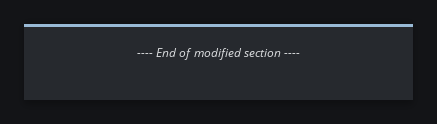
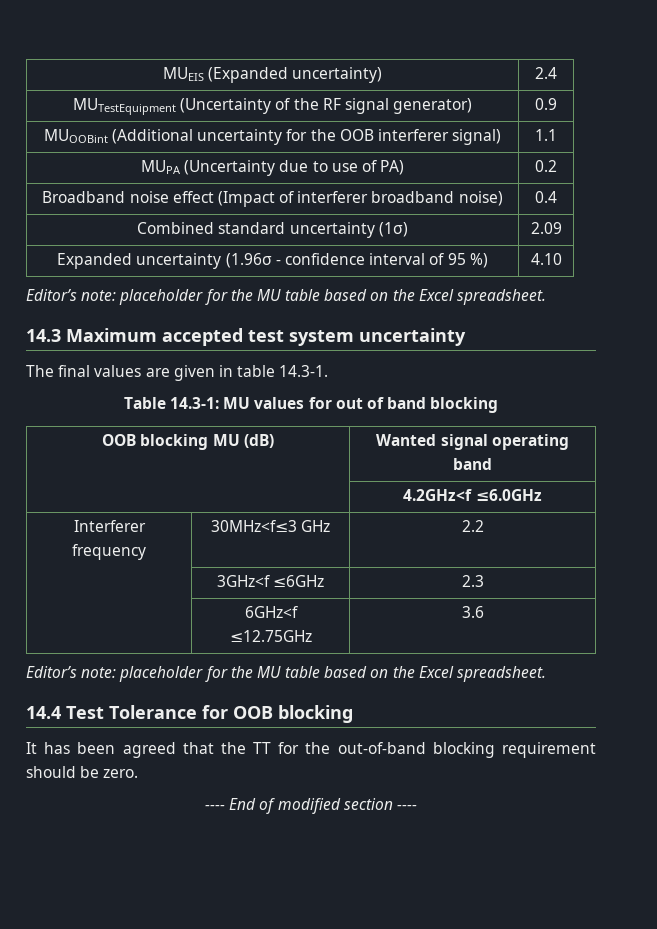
+ MUEIS (Expanded uncertainty) | 2.4
+ MUTestEquipment (Uncertainty of the RF signal generator) | 0.9
+ MUOOBint (Additional uncertainty for the OOB interferer signal) | 1.1
+ MUPA (Uncertainty due to use of PA) | 0.2
+ Broadband noise effect (Impact of interferer broadband noise) | 0.4
+ Combined standard uncertainty (1σ) | 2.09
+ Expanded uncertainty (1.96σ - confidence interval of 95 %) | 4.10
+ Editor’s note: placeholder for the MU table based on the Excel spreadsheet.
+ 14.3 Maximum accepted test system uncertainty
+ The final values are given in table 14.3-1.
+ Table 14.3-1: MU values for out of band blocking
+ OOB blocking MU (dB) | Wanted signal operating band
+ | 4.2GHz<f ≤6.0GHz
+ Interferer frequency | 30MHz<f≤3 GHz | 2.2
+ | 3GHz<f ≤6GHz | 2.3
+ | 6GHz<f ≤12.75GHz | 3.6
+ Editor’s note: placeholder for the MU table based on the Excel spreadsheet.
+ 14.4 Test Tolerance for OOB blocking
+ It has been agreed that the TT for the out-of-band blocking requirement should be zero.

